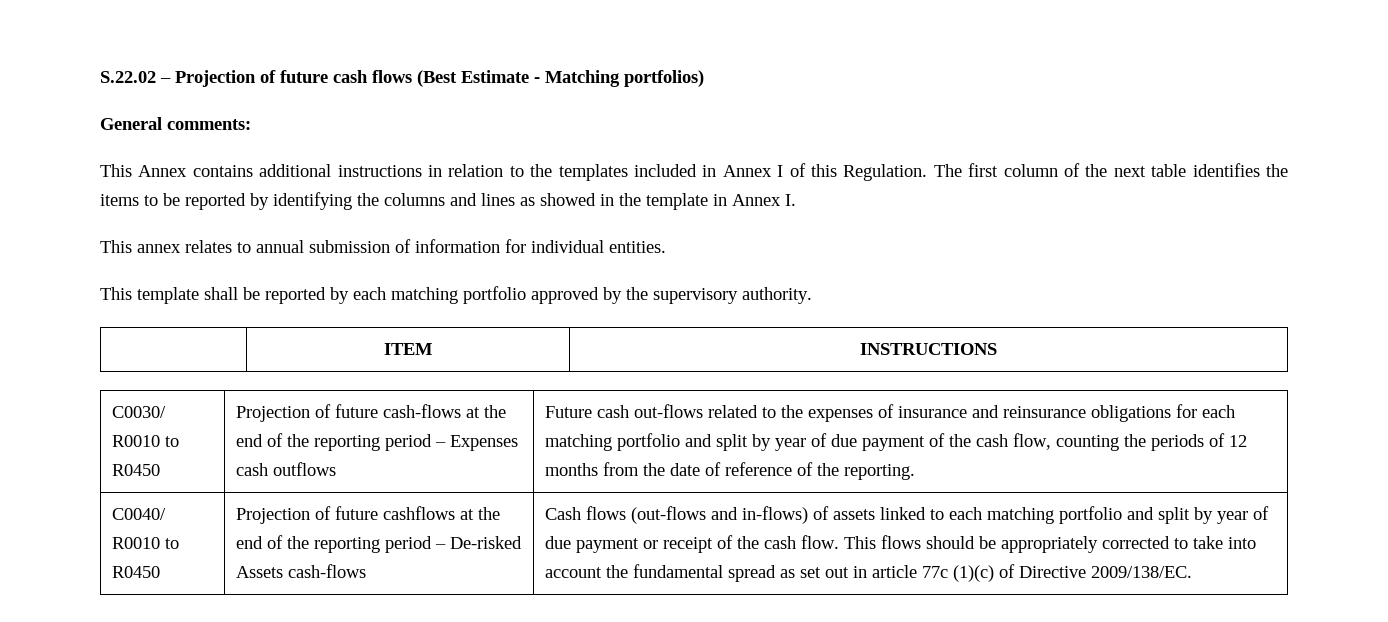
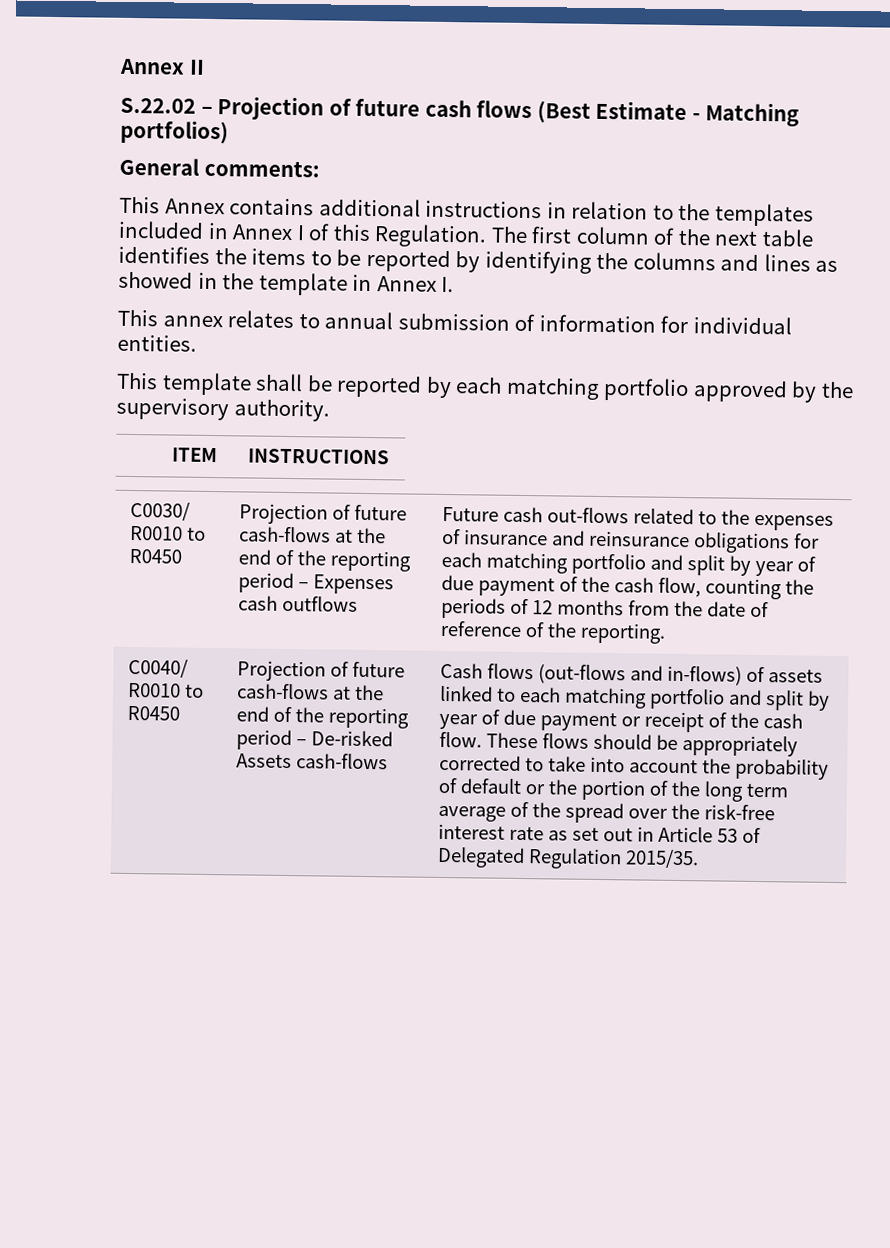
+ Annex II
- Projection of future cashflows at the end of the reporting period – De-risked Assets cash-flows
+ Projection of future cash-flows at the end of the reporting period – De-risked Assets cash-flows
- This flows should be appropriately corrected to take into account the fundamental spread as set out in article 77c (1)(c) of Directive 2009/138/EC.
+ These flows should be appropriately corrected to take into account the probability of default or the portion of the long term average of the spread over the risk-free interest rate as set out in Article 53 of Delegated Regulation 2015/35.

